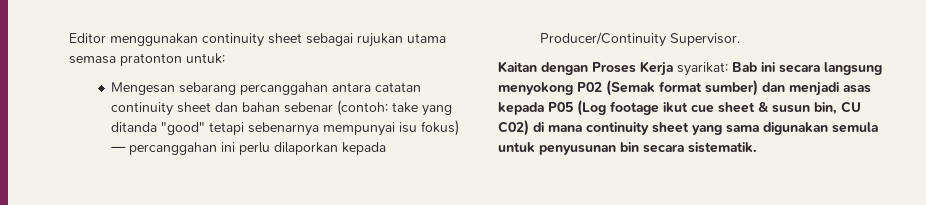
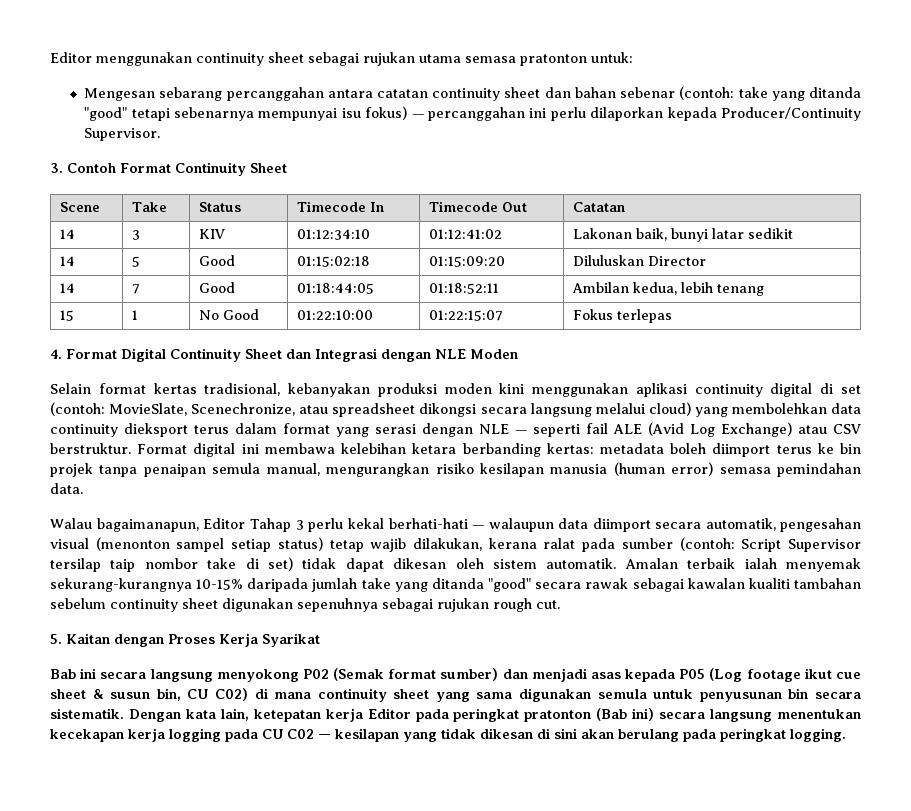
- Kaitan dengan Proses Kerja syarikat: Bab ini secara langsung menyokong P02 (Semak format sumber) dan menjadi asas kepada P05 (Log footage ikut cue sheet & susun bin, CU C02) di mana continuity sheet yang sama digunakan semula untuk penyusunan bin secara sistematik.
+ 3. Contoh Format Continuity Sheet
+ Scene | Take | Status | Timecode In | Timecode Out | Catatan
+ 14 | 3 | KIV | 01:12:34:10 | 01:12:41:02 | Lakonan baik, bunyi latar sedikit
+ 14 | 5 | Good | 01:15:02:18 | 01:15:09:20 | Diluluskan Director
+ 14 | 7 | Good | 01:18:44:05 | 01:18:52:11 | Ambilan kedua, lebih tenang
+ 15 | 1 | No Good | 01:22:10:00 | 01:22:15:07 | Fokus terlepas
+ 4. Format Digital Continuity Sheet dan Integrasi dengan NLE Moden
+ Selain format kertas tradisional, kebanyakan produksi moden kini menggunakan aplikasi continuity digital di set (contoh: MovieSlate, Scenechronize, atau spreadsheet dikongsi secara langsung melalui cloud) yang membolehkan data continuity dieksport terus dalam format yang serasi dengan NLE — seperti fail ALE (Avid Log Exchange) atau CSV berstruktur. Format digital ini membawa kelebihan ketara berbanding kertas: metadata boleh diimport terus ke bin projek tanpa penaipan semula manual, mengurangkan risiko kesilapan manusia (human error) semasa pemindahan data.
+ Walau bagaimanapun, Editor Tahap 3 perlu kekal berhati-hati — walaupun data diimport secara automatik, pengesahan visual (menonton sampel setiap status) tetap wajib dilakukan, kerana ralat pada sumber (contoh: Script Supervisor tersilap taip nombor take di set) tidak dapat dikesan oleh sistem automatik. Amalan terbaik ialah menyemak sekurang-kurangnya 10-15% daripada jumlah take yang ditanda "good" secara rawak sebagai kawalan kualiti tambahan sebelum continuity sheet digunakan sepenuhnya sebagai rujukan rough cut.
+ 5. Kaitan dengan Proses Kerja Syarikat
+ Bab ini secara langsung menyokong P02 (Semak format sumber) dan menjadi asas kepada P05 (Log footage ikut cue sheet & susun bin, CU C02) di mana continuity sheet yang sama digunakan semula untuk penyusunan bin secara sistematik.
+ Dengan kata lain, ketepatan kerja Editor pada peringkat pratonton (Bab ini) secara langsung menentukan kecekapan kerja logging pada CU C02 — kesilapan yang tidak dikesan di sini akan berulang pada peringkat logging.

